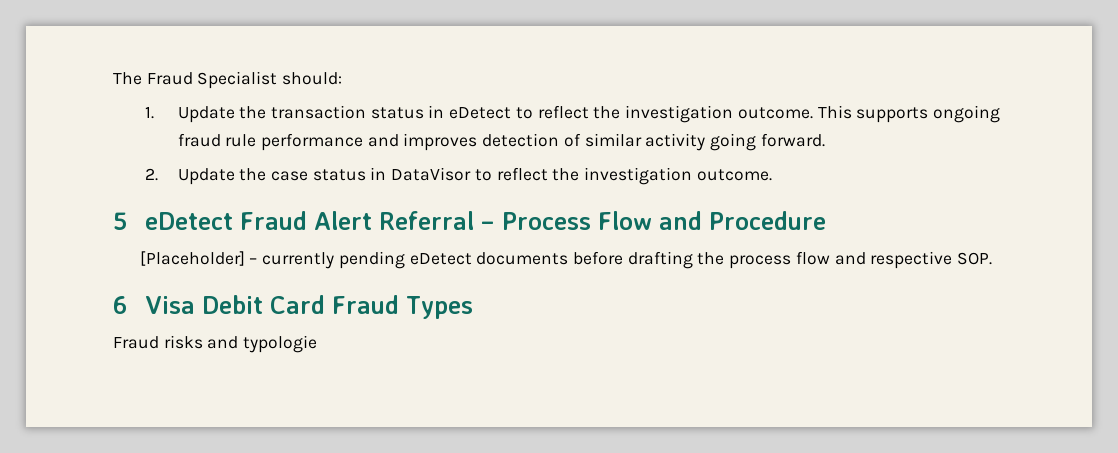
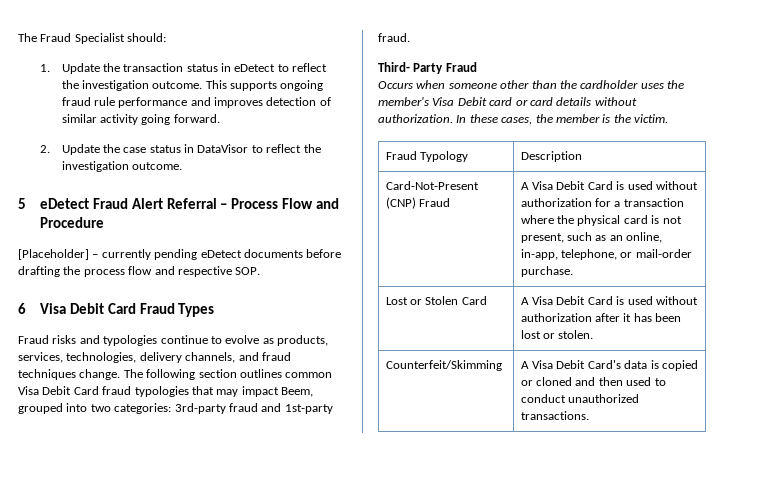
- Fraud risks and typologie
+ Fraud risks and typologies continue to evolve as products, services, technologies, delivery channels, and fraud techniques change. The following section outlines common Visa Debit Card fraud typologies that may impact Beem, grouped into two categories: 3rd-party fraud and 1st-party fraud.
+ Third- Party Fraud
+ Occurs when someone other than the cardholder uses the member's Visa Debit card or card details without authorization. In these cases, the member is the victim.
+ Fraud Typology | Description
+ Card-Not-Present (CNP) Fraud | A Visa Debit Card is used without authorization for a transaction where the physical card is not present, such as an online, in-app, telephone, or mail-order purchase.
+ Lost or Stolen Card | A Visa Debit Card is used without authorization after it has been lost or stolen.
+ Counterfeit/Skimming | A Visa Debit Card's data is copied or cloned and then used to conduct unauthorized transactions.

